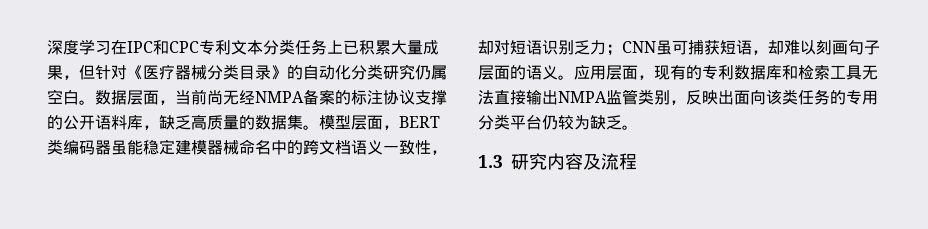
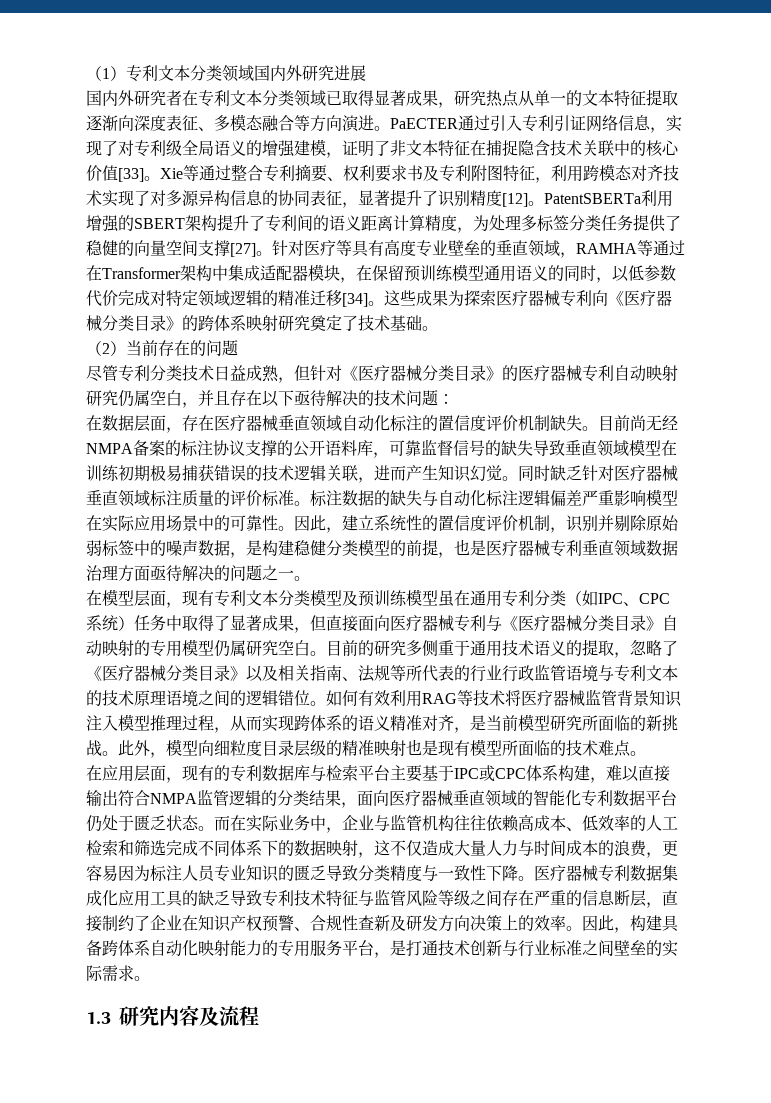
- 深度学习在IPC和CPC专利文本分类任务上已积累大量成果，但针对《医疗器械分类目录》的自动化分类研究仍属空白。数据层面，当前尚无经NMPA备案的标注协议支撑的公开语料库，缺乏高质量的数据集。模型层面，BERT类编码器虽能稳定建模器械命名中的跨文档语义一致性，却对短语识别乏力；CNN虽可捕获短语，却难以刻画句子层面的语义。应用层面，现有的专利数据库和检索工具无法直接输出NMPA监管类别，反映出面向该类任务的专用分类平台仍较为缺乏。
+ （1）专利文本分类领域国内外研究进展
+ 国内外研究者在专利文本分类领域已取得显著成果，研究热点从单一的文本特征提取逐渐向深度表征、多模态融合等方向演进。PaECTER通过引入专利引证网络信息，实现了对专利级全局语义的增强建模，证明了非文本特征在捕捉隐含技术关联中的核心价值[33]。Xie等通过整合专利摘要、权利要求书及专利附图特征，利用跨模态对齐技术实现了对多源异构信息的协同表征，显著提升了识别精度[12]。PatentSBERTa利用增强的SBERT架构提升了专利间的语义距离计算精度，为处理多标签分类任务提供了稳健的向量空间支撑[27]。针对医疗等具有高度专业壁垒的垂直领域，RAMHA等通过在Transformer架构中集成适配器模块，在保留预训练模型通用语义的同时，以低参数代价完成对特定领域逻辑的精准迁移[34]。这些成果为探索医疗器械专利向《医疗器械分类目录》的跨体系映射研究奠定了技术基础。
+ （2）当前存在的问题
+ 尽管专利分类技术日益成熟，但针对《医疗器械分类目录》的医疗器械专利自动映射研究仍属空白，并且存在以下亟待解决的技术问题：
+ 在数据层面，存在医疗器械垂直领域自动化标注的置信度评价机制缺失。目前尚无经NMPA备案的标注协议支撑的公开语料库，可靠监督信号的缺失导致垂直领域模型在训练初期极易捕获错误的技术逻辑关联，进而产生知识幻觉。同时缺乏针对医疗器械垂直领域标注质量的评价标准。标注数据的缺失与自动化标注逻辑偏差严重影响模型在实际应用场景中的可靠性。因此，建立系统性的置信度评价机制，识别并剔除原始弱标签中的噪声数据，是构建稳健分类模型的前提，也是医疗器械专利垂直领域数据治理方面亟待解决的问题之一。
+ 在模型层面，现有专利文本分类模型及预训练模型虽在通用专利分类（如IPC、CPC系统）任务中取得了显著成果，但直接面向医疗器械专利与《医疗器械分类目录》自动映射的专用模型仍属研究空白。目前的研究多侧重于通用技术语义的提取，忽略了《医疗器械分类目录》以及相关指南、法规等所代表的行业行政监管语境与专利文本的技术原理语境之间的逻辑错位。如何有效利用RAG等技术将医疗器械监管背景知识注入模型推理过程，从而实现跨体系的语义精准对齐，是当前模型研究所面临的新挑战。此外，模型向细粒度目录层级的精准映射也是现有模型所面临的技术难点。
+ 在应用层面，现有的专利数据库与检索平台主要基于IPC或CPC体系构建，难以直接输出符合NMPA监管逻辑的分类结果，面向医疗器械垂直领域的智能化专利数据平台仍处于匮乏状态。而在实际业务中，企业与监管机构往往依赖高成本、低效率的人工检索和筛选完成不同体系下的数据映射，这不仅造成大量人力与时间成本的浪费，更容易因为标注人员专业知识的匮乏导致分类精度与一致性下降。医疗器械专利数据集成化应用工具的缺乏导致专利技术特征与监管风险等级之间存在严重的信息断层，直接制约了企业在知识产权预警、合规性查新及研发方向决策上的效率。因此，构建具备跨体系自动化映射能力的专用服务平台，是打通技术创新与行业标准之间壁垒的实际需求。

